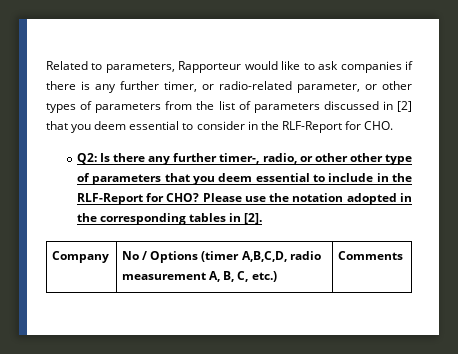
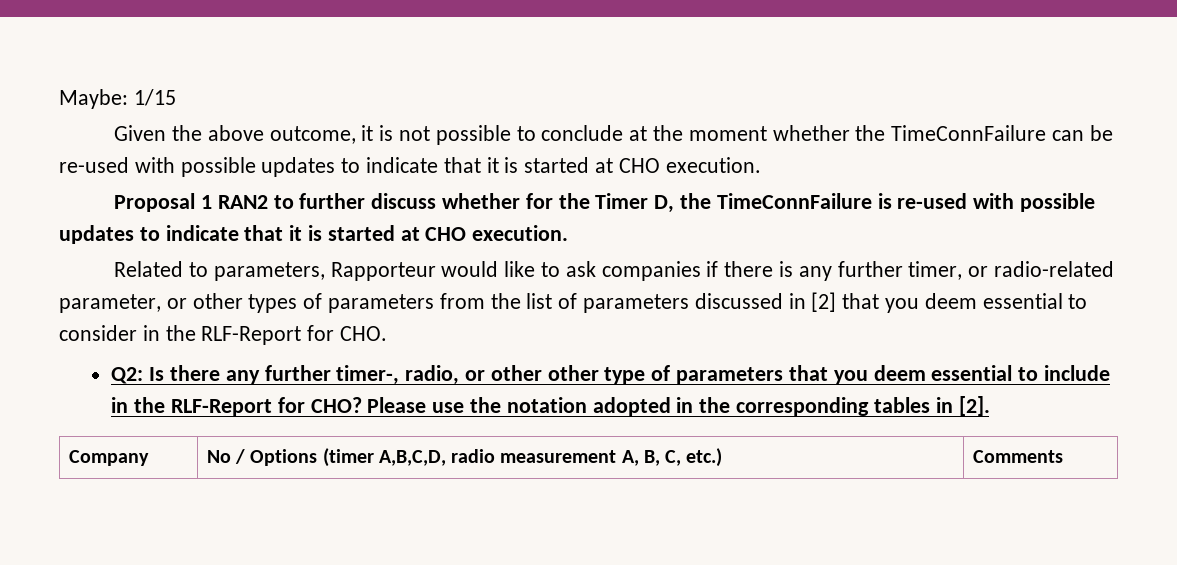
+ Maybe: 1/15
+ Given the above outcome, it is not possible to conclude at the moment whether the TimeConnFailure can be re-used with possible updates to indicate that it is started at CHO execution.
+ Proposal 1 RAN2 to further discuss whether for the Timer D, the TimeConnFailure is re-used with possible updates to indicate that it is started at CHO execution.

